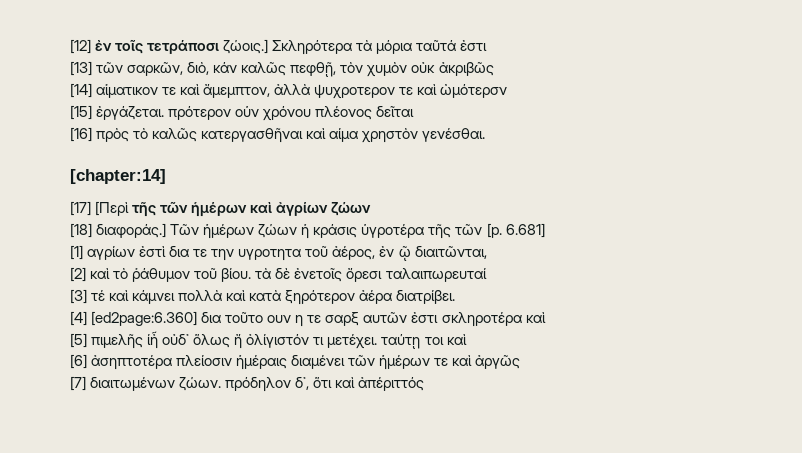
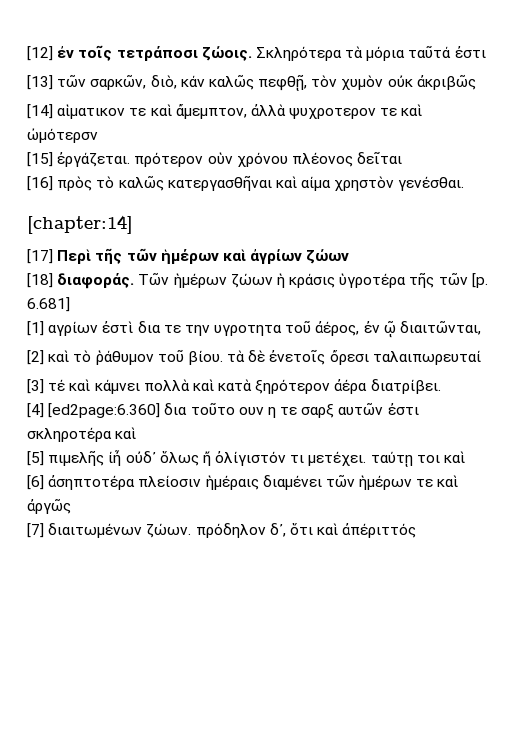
- [12] ἐν τοῖς τετράποσι ζώοις.]
+ [12] ἐν τοῖς τετράποσι ζώοις.
- [17] [Περὶ τῆς τῶν ἡμέρων καὶ ἀγρίων ζώων
+ [17] Περὶ τῆς τῶν ἡμέρων καὶ ἀγρίων ζώων
- [18] διαφοράς.]
+ [18] διαφοράς.

